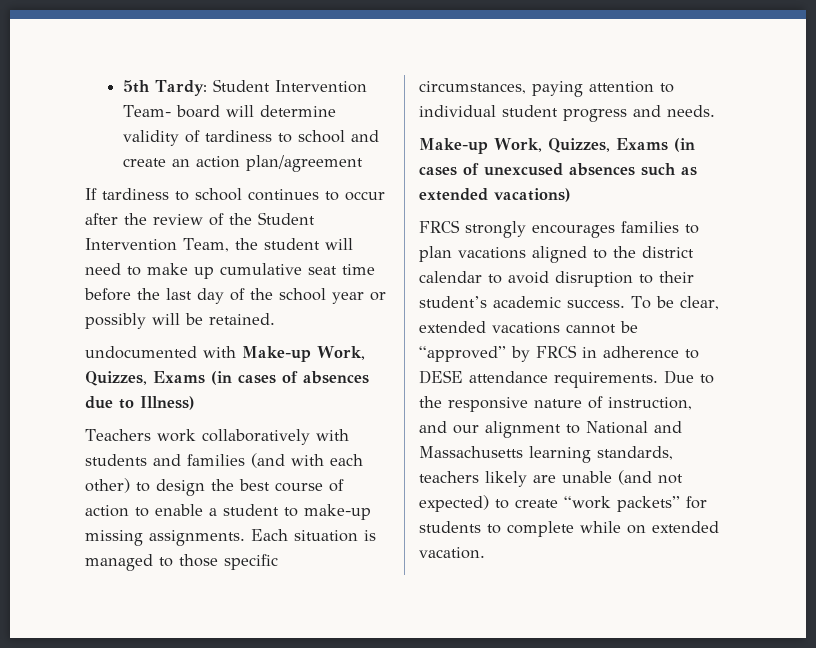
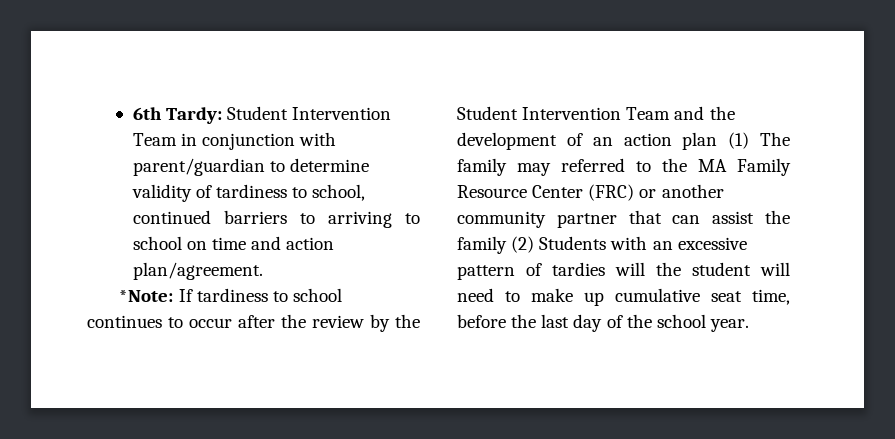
- 5th Tardy: Student Intervention Team- board will determine validity of tardiness to school and create an action plan/agreement
- If tardiness to school continues to occur after the review of the Student Intervention Team, the student will need to make up cumulative seat time before the last day of the school year or possibly will be retained.
- undocumented with Make-up Work, Quizzes, Exams (in cases of absences due to Illness)
- Teachers work collaboratively with students and families (and with each other) to design the best course of action to enable a student to make-up missing assignments. Each situation is managed to those specific circumstances, paying attention to individual student progress and needs.
- Make-up Work, Quizzes, Exams (in cases of unexcused absences such as extended vacations)
- FRCS strongly encourages families to plan vacations aligned to the district calendar to avoid disruption to their student’s academic success. To be clear, extended vacations cannot be “approved” by FRCS in adherence to DESE attendance requirements. Due to the responsive nature of instruction, and our alignment to National and Massachusetts learning standards, teachers likely are unable (and not expected) to create “work packets” for students to complete while on extended vacation.
+ 6th Tardy: Student Intervention Team in conjunction with parent/guardian to determine validity of tardiness to school, continued barriers to arriving to school on time and action plan/agreement.
+ *Note: If tardiness to school continues to occur after the review by the Student Intervention Team and the development of an action plan (1) The family may referred to the MA Family Resource Center (FRC) or another community partner that can assist the family (2) Students with an excessive pattern of tardies will the student will need to make up cumulative seat time, before the last day of the school year.

